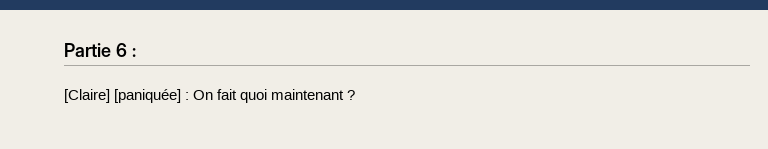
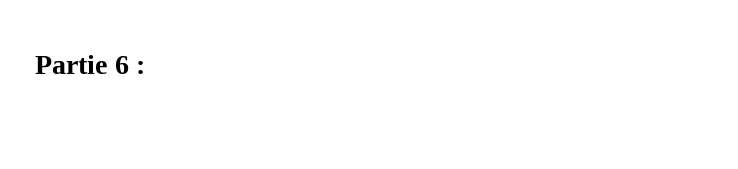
- [Claire] [paniquée] : On fait quoi maintenant ?

